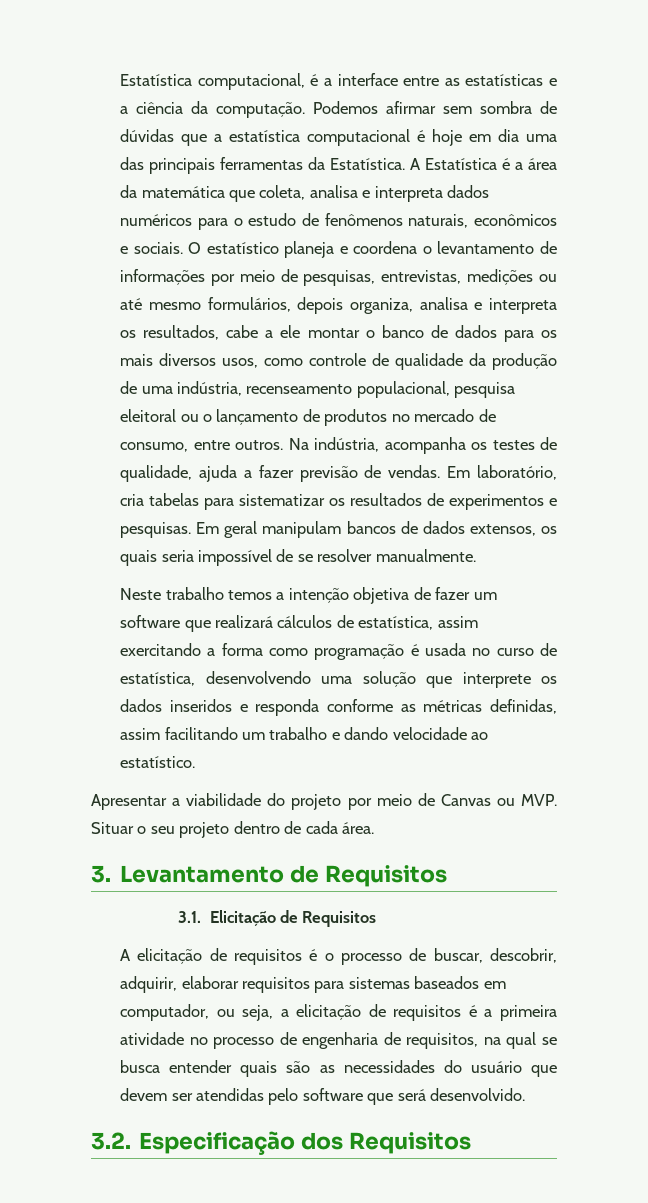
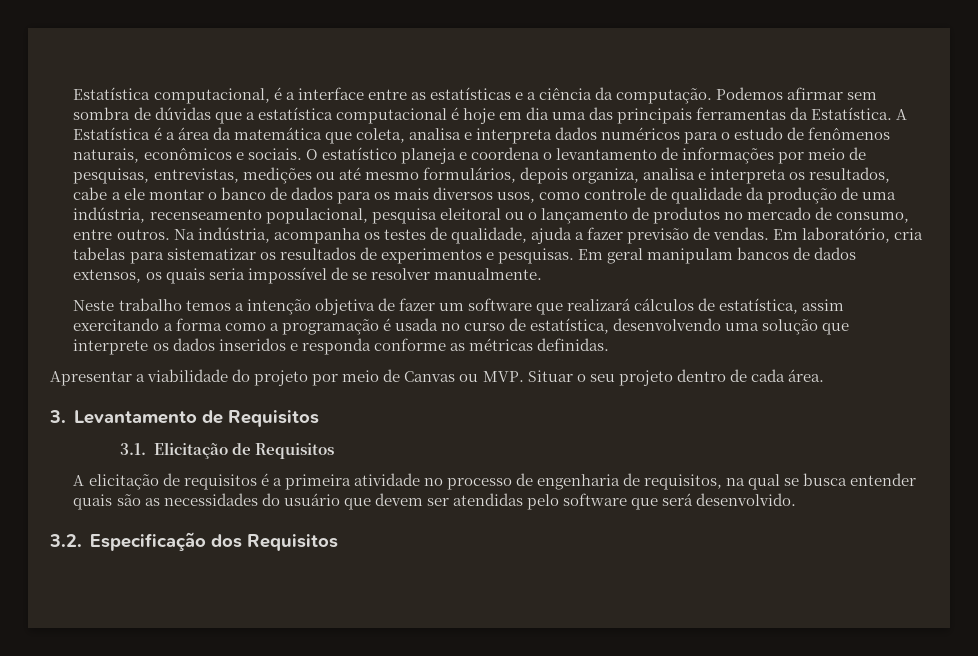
- Neste trabalho temos a intenção objetiva de fazer um software que realizará cálculos de estatística, assim exercitando a forma como programação é usada no curso de estatística, desenvolvendo uma solução que interprete os dados inseridos e responda conforme as métricas definidas, assim facilitando um trabalho e dando velocidade ao estatístico.
+ Neste trabalho temos a intenção objetiva de fazer um software que realizará cálculos de estatística, assim exercitando a forma como a programação é usada no curso de estatística, desenvolvendo uma solução que interprete os dados inseridos e responda conforme as métricas definidas.
- A elicitação de requisitos é o processo de buscar, descobrir, adquirir, elaborar requisitos para sistemas baseados em computador, ou seja, a elicitação de requisitos é a primeira atividade no processo de engenharia de requisitos, na qual se busca entender quais são as necessidades do usuário que devem ser atendidas pelo software que será desenvolvido.
+ A elicitação de requisitos é a primeira atividade no processo de engenharia de requisitos, na qual se busca entender quais são as necessidades do usuário que devem ser atendidas pelo software que será desenvolvido.

